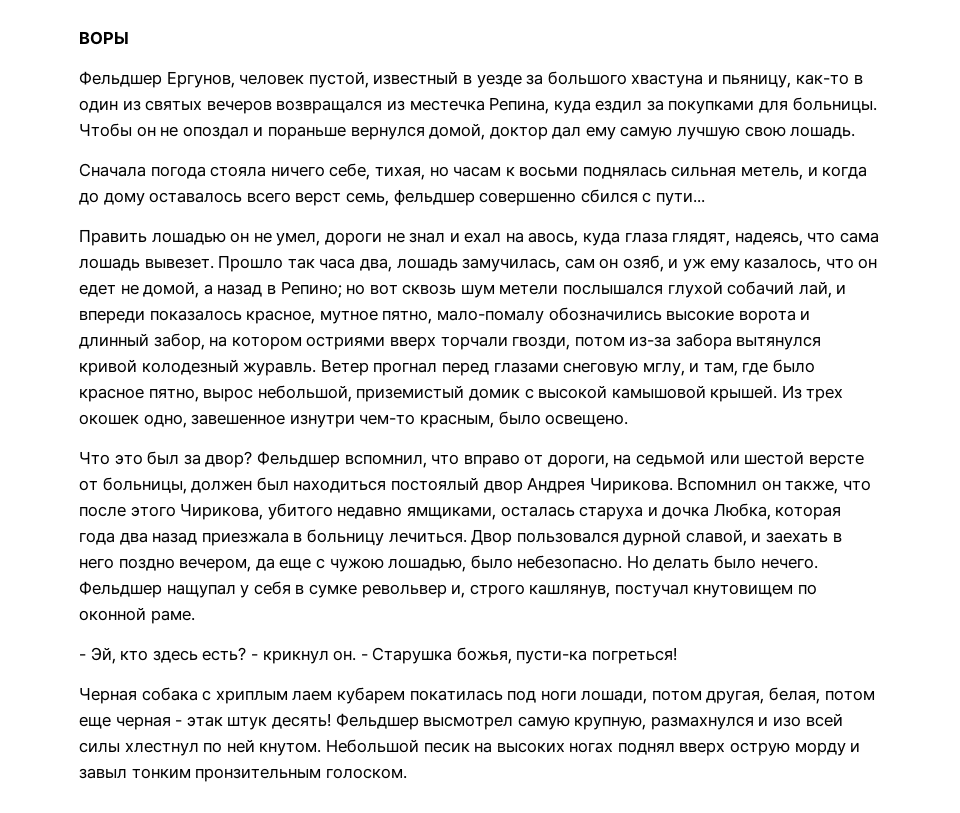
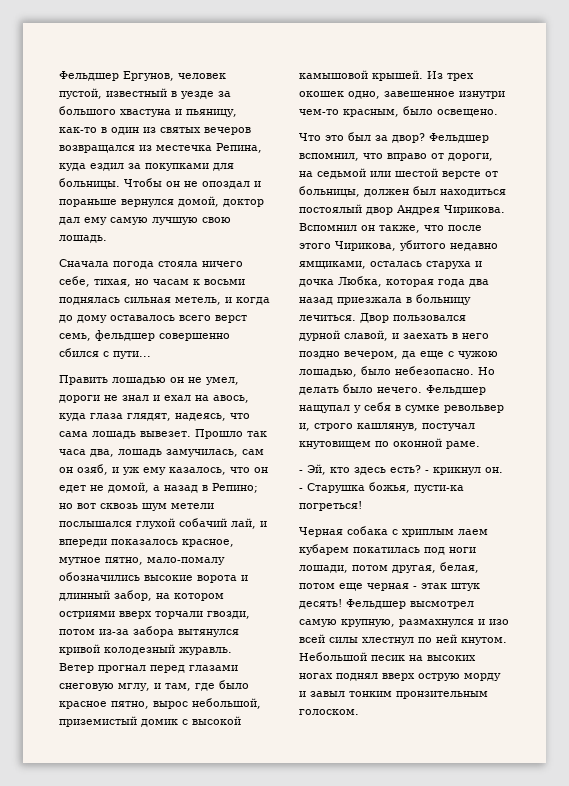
- ВОРЫ

